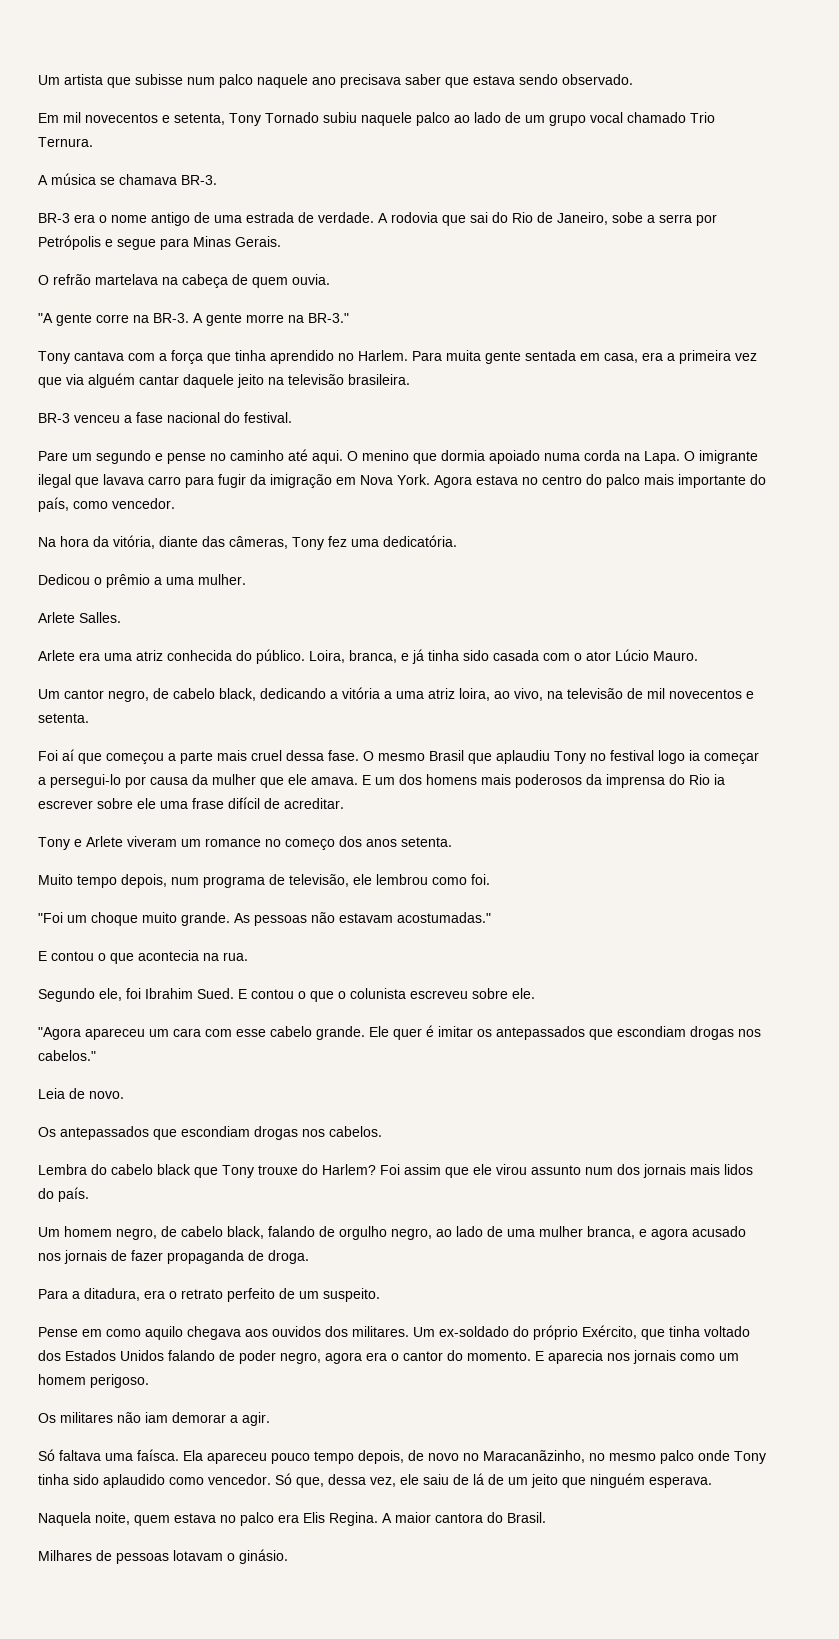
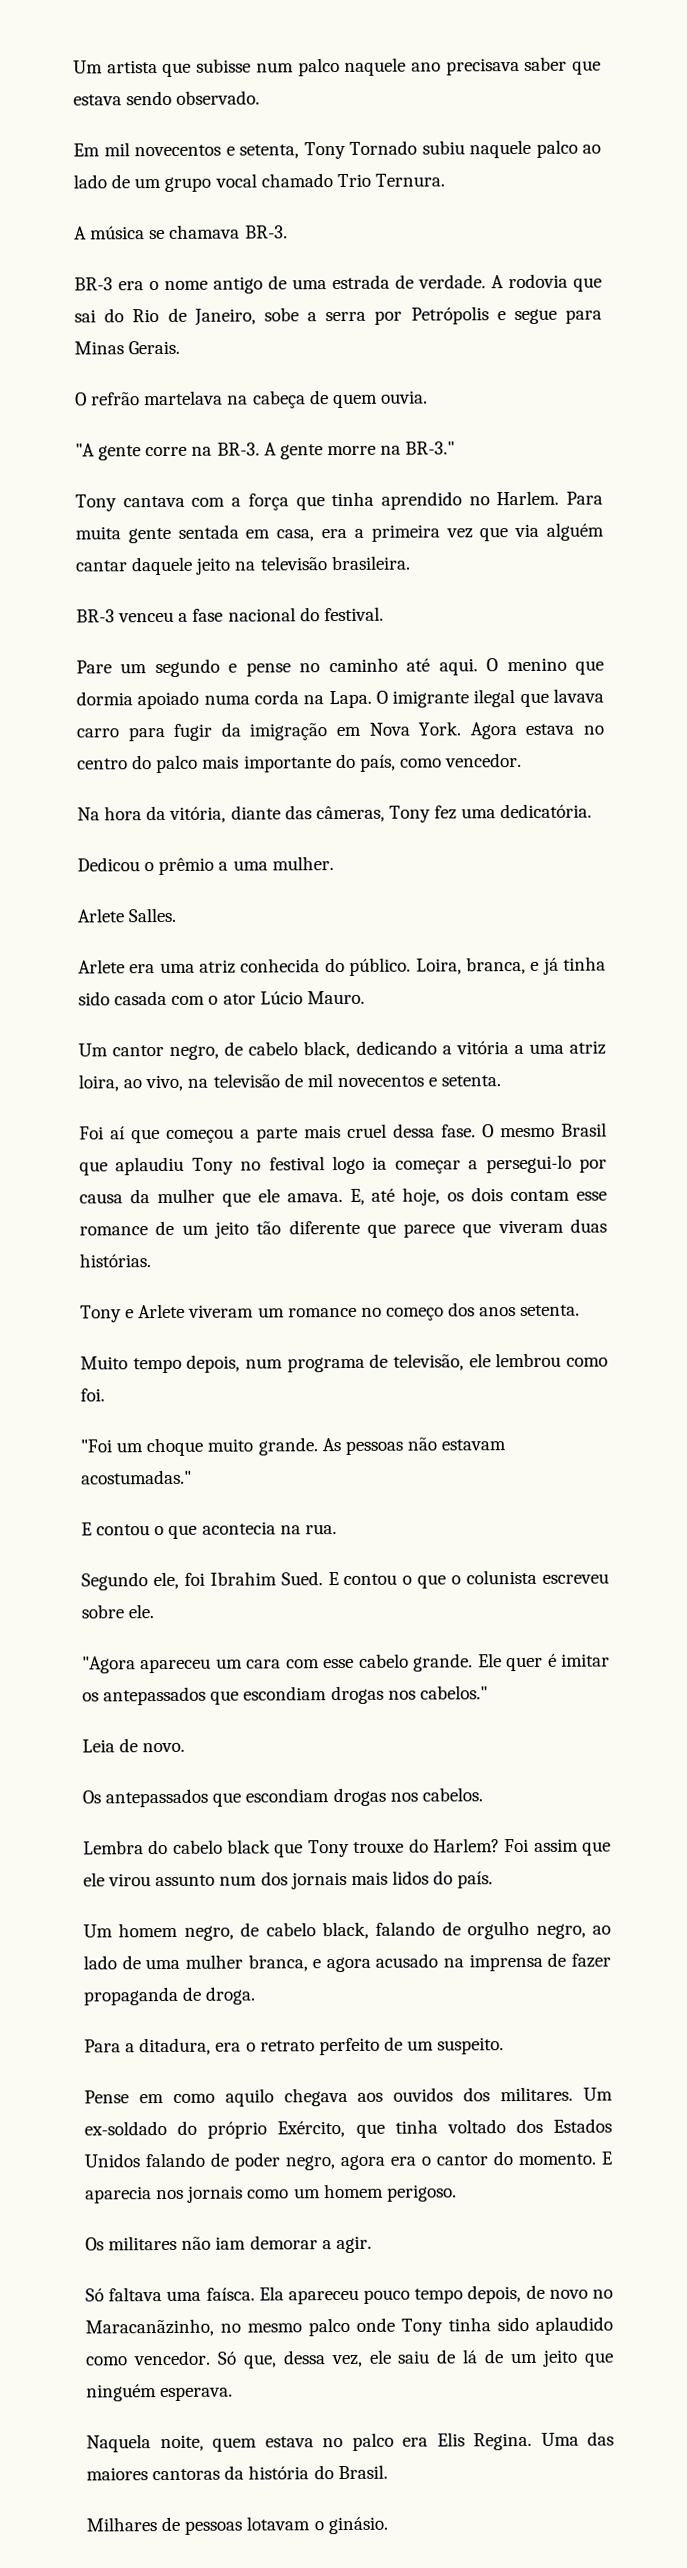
- E um dos homens mais poderosos da imprensa do Rio ia escrever sobre ele uma frase difícil de acreditar.
+ E, até hoje, os dois contam esse romance de um jeito tão diferente que parece que viveram duas histórias.
- Um homem negro, de cabelo black, falando de orgulho negro, ao lado de uma mulher branca, e agora acusado nos jornais de fazer propaganda de droga.
+ Um homem negro, de cabelo black, falando de orgulho negro, ao lado de uma mulher branca, e agora acusado na imprensa de fazer propaganda de droga.
- A maior cantora do Brasil.
+ Uma das maiores cantoras da história do Brasil.

